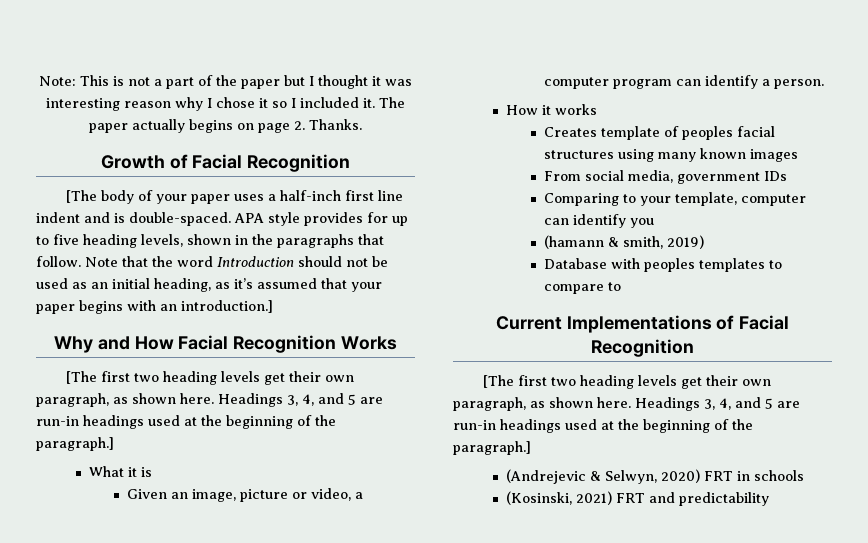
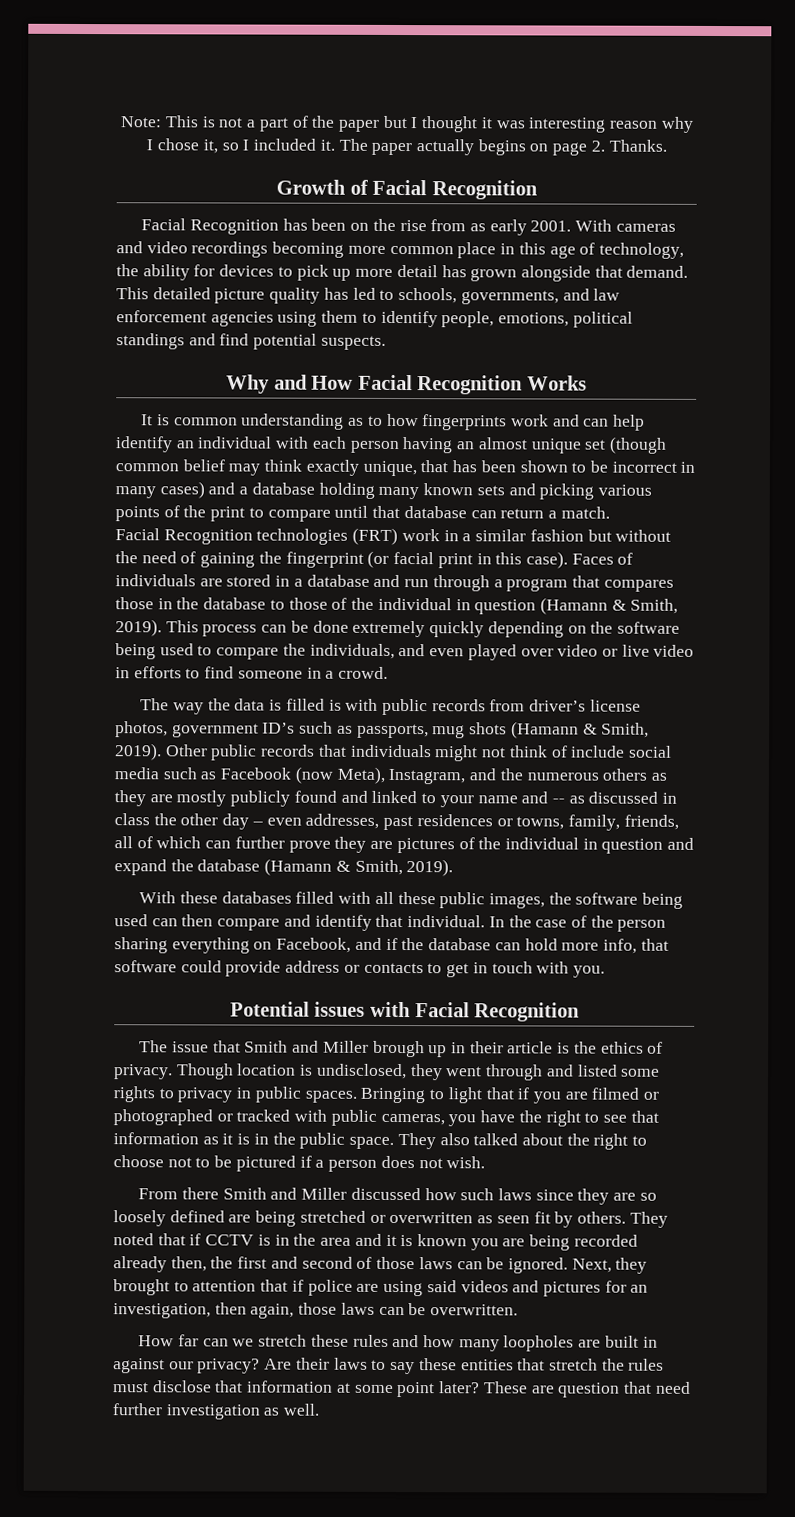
- Note: This is not a part of the paper but I thought it was interesting reason why I chose it so I included it.
+ Note: This is not a part of the paper but I thought it was interesting reason why I chose it, so I included it.
- [The body of your paper uses a half-inch first line indent and is double-spaced. APA style provides for up to five heading levels, shown in the paragraphs that follow. Note that the word Introduction should not be used as an initial heading, as it’s assumed that your paper begins with an introduction.]
+ Facial Recognition has been on the rise from as early 2001. With cameras and video recordings becoming more common place in this age of technology, the ability for devices to pick up more detail has grown alongside that demand. This detailed picture quality has led to schools, governments, and law enforcement agencies using them to identify people, emotions, political standings and find potential suspects.
  Why and How Facial Recognition Works
- [The first two heading levels get their own paragraph, as shown here. Headings 3, 4, and 5 are run-in headings used at the beginning of the paragraph.]
- What it is
- Given an image, picture or video, a computer program can identify a person.
- How it works
- Creates template of peoples facial structures using many known images
- From social media, government IDs
- Comparing to your template, computer can identify you
- (hamann & smith, 2019)
- Database with peoples templates to compare to
- Current Implementations of Facial Recognition
- [The first two heading levels get their own paragraph, as shown here. Headings 3, 4, and 5 are run-in headings used at the beginning of the paragraph.]
- (Andrejevic & Selwyn, 2020) FRT in schools
- (Kosinski, 2021) FRT and predictability
+ It is common understanding as to how fingerprints work and can help identify an individual with each person having an almost unique set (though common belief may think exactly unique, that has been shown to be incorrect in many cases) and a database holding many known sets and picking various points of the print to compare until that database can return a match.
+ Facial Recognition technologies (FRT) work in a similar fashion but without the need of gaining the fingerprint (or facial print in this case). Faces of individuals are stored in a database and run through a program that compares those in the database to those of the individual in question (Hamann & Smith, 2019). This process can be done extremely quickly depending on the software being used to compare the individuals, and even played over video or live video in efforts to find someone in a crowd.
+ The way the data is filled is with public records from driver’s license photos, government ID’s such as passports, mug shots (Hamann & Smith, 2019). Other public records that individuals might not think of include social media such as Facebook (now Meta), Instagram, and the numerous others as they are mostly publicly found and linked to your name and -- as discussed in class the other day – even addresses, past residences or towns, family, friends, all of which can further prove they are pictures of the individual in question and expand the database (Hamann & Smith, 2019).
+ With these databases filled with all these public images, the software being used can then compare and identify that individual. In the case of the person sharing everything on Facebook, and if the database can hold more info, that software could provide address or contacts to get in touch with you.
+ Potential issues with Facial Recognition
+ The issue that Smith and Miller brough up in their article is the ethics of privacy. Though location is undisclosed, they went through and listed some rights to privacy in public spaces. Bringing to light that if you are filmed or photographed or tracked with public cameras, you have the right to see that information as it is in the public space. They also talked about the right to choose not to be pictured if a person does not wish.
+ From there Smith and Miller discussed how such laws since they are so loosely defined are being stretched or overwritten as seen fit by others. They noted that if CCTV is in the area and it is known you are being recorded already then, the first and second of those laws can be ignored. Next, they brought to attention that if police are using said videos and pictures for an investigation, then again, those laws can be overwritten.
+ How far can we stretch these rules and how many loopholes are built in against our privacy? Are their laws to say these entities that stretch the rules must disclose that information at some point later? These are question that need further investigation as well.

